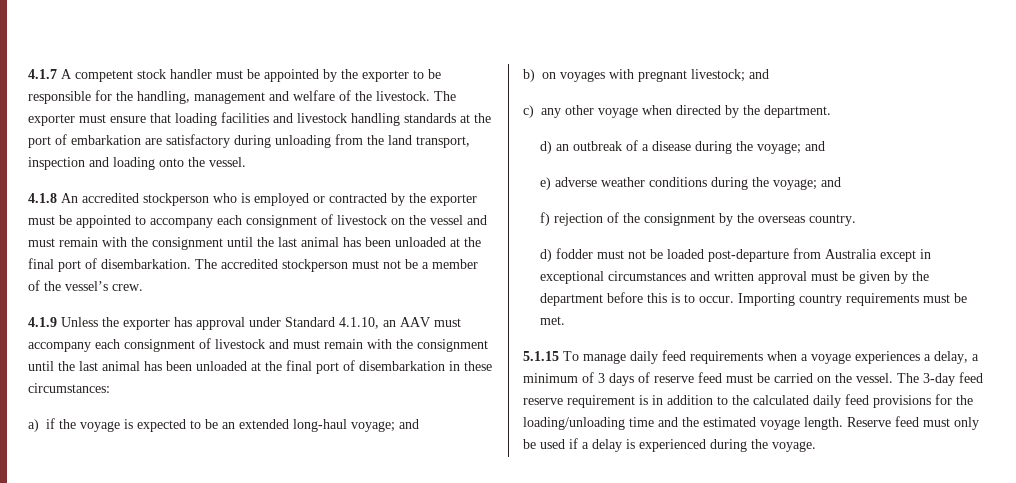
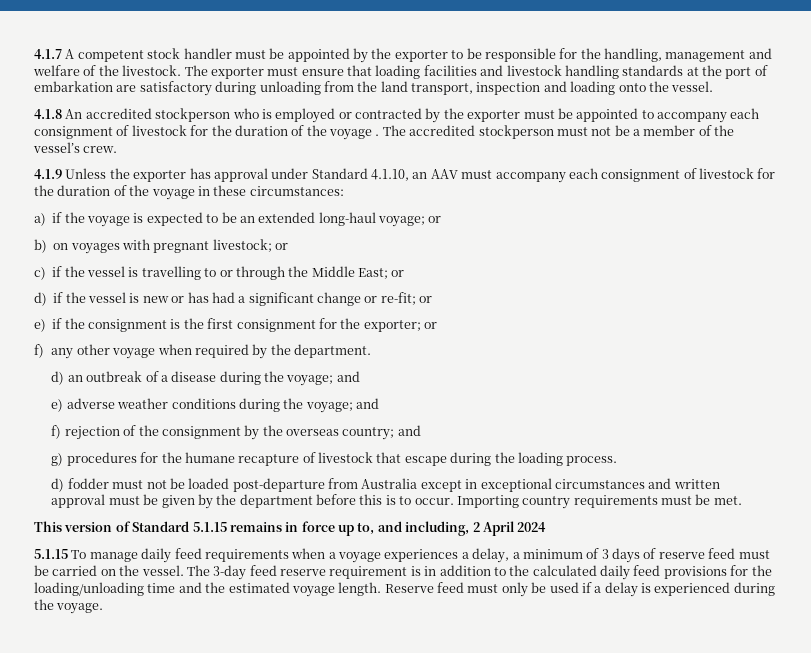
- 4.1.8 An accredited stockperson who is employed or contracted by the exporter must be appointed to accompany each consignment of livestock on the vessel and must remain with the consignment until the last animal has been unloaded at the final port of disembarkation.
+ 4.1.8 An accredited stockperson who is employed or contracted by the exporter must be appointed to accompany each consignment of livestock for the duration of the voyage .
- 4.1.9 Unless the exporter has approval under Standard 4.1.10, an AAV must accompany each consignment of livestock and must remain with the consignment until the last animal has been unloaded at the final port of disembarkation in these circumstances:
+ 4.1.9 Unless the exporter has approval under Standard 4.1.10, an AAV must accompany each consignment of livestock for the duration of the voyage in these circumstances:
- a) if the voyage is expected to be an extended long-haul voyage; and
+ a) if the voyage is expected to be an extended long-haul voyage; or
- b) on voyages with pregnant livestock; and
- c) any other voyage when directed by the department.
+ b) on voyages with pregnant livestock; or
+ c) if the vessel is travelling to or through the Middle East; or
+ d) if the vessel is new or has had a significant change or re-fit; or
+ e) if the consignment is the first consignment for the exporter; or
+ f) any other voyage when required by the department.
- f) rejection of the consignment by the overseas country.
+ f) rejection of the consignment by the overseas country; and
+ g) procedures for the humane recapture of livestock that escape during the loading process.
+ This version of Standard 5.1.15 remains in force up to, and including, 2 April 2024

